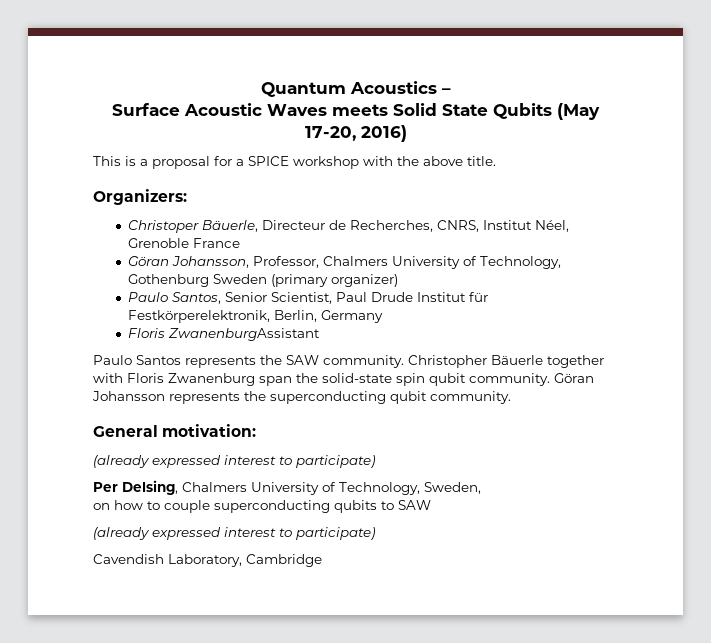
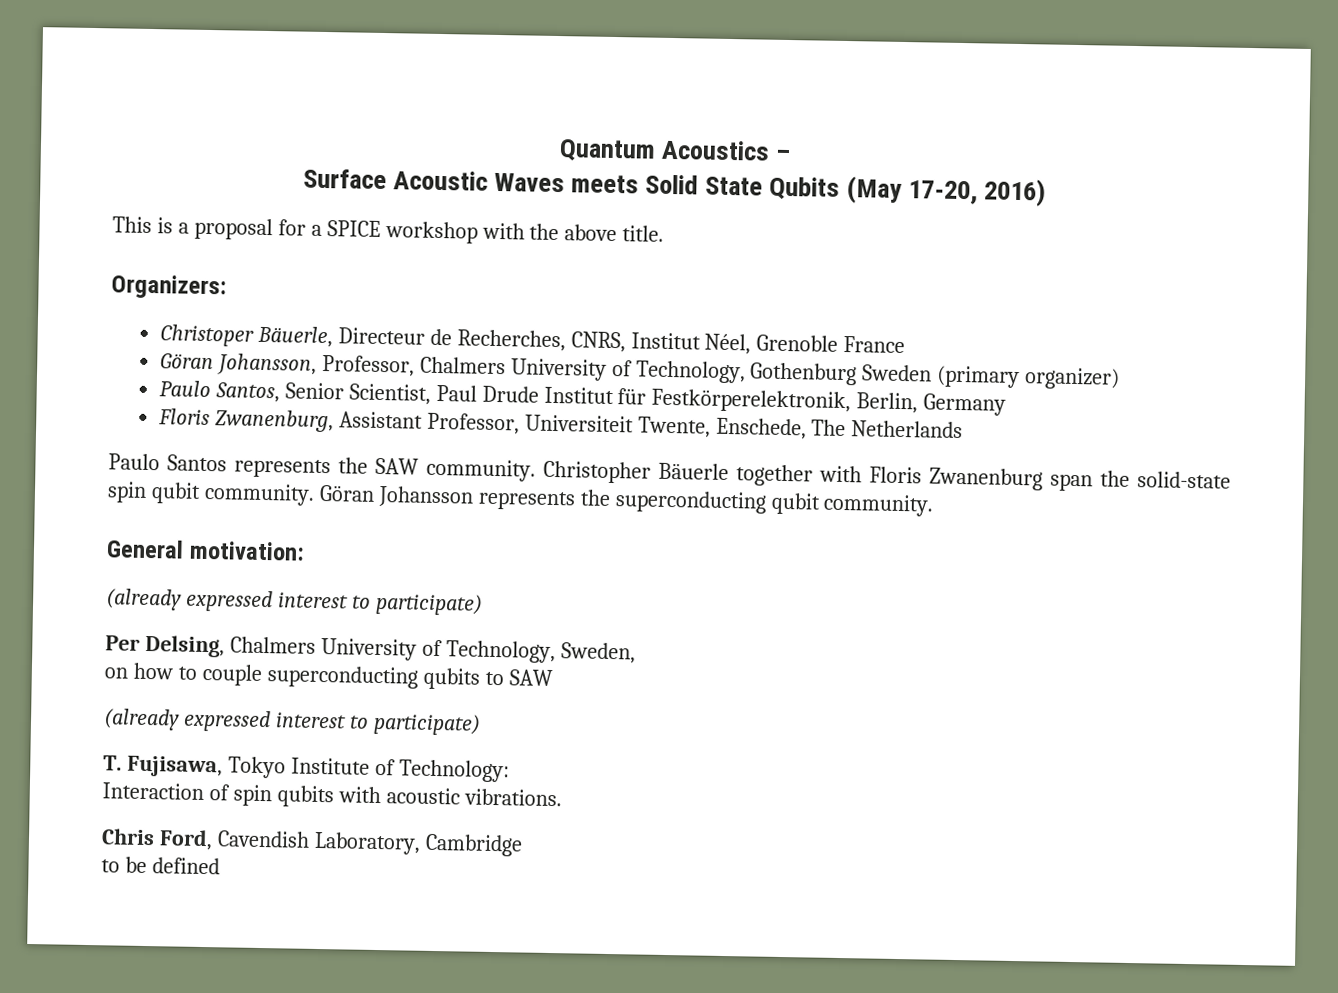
- Floris ZwanenburgAssistant
+ Floris Zwanenburg, Assistant Professor, Universiteit Twente, Enschede, The Netherlands
- Cavendish Laboratory, Cambridge
+ T. Fujisawa, Tokyo Institute of Technology:
+ Interaction of spin qubits with acoustic vibrations.
+ Chris Ford, Cavendish Laboratory, Cambridge
+ to be defined

